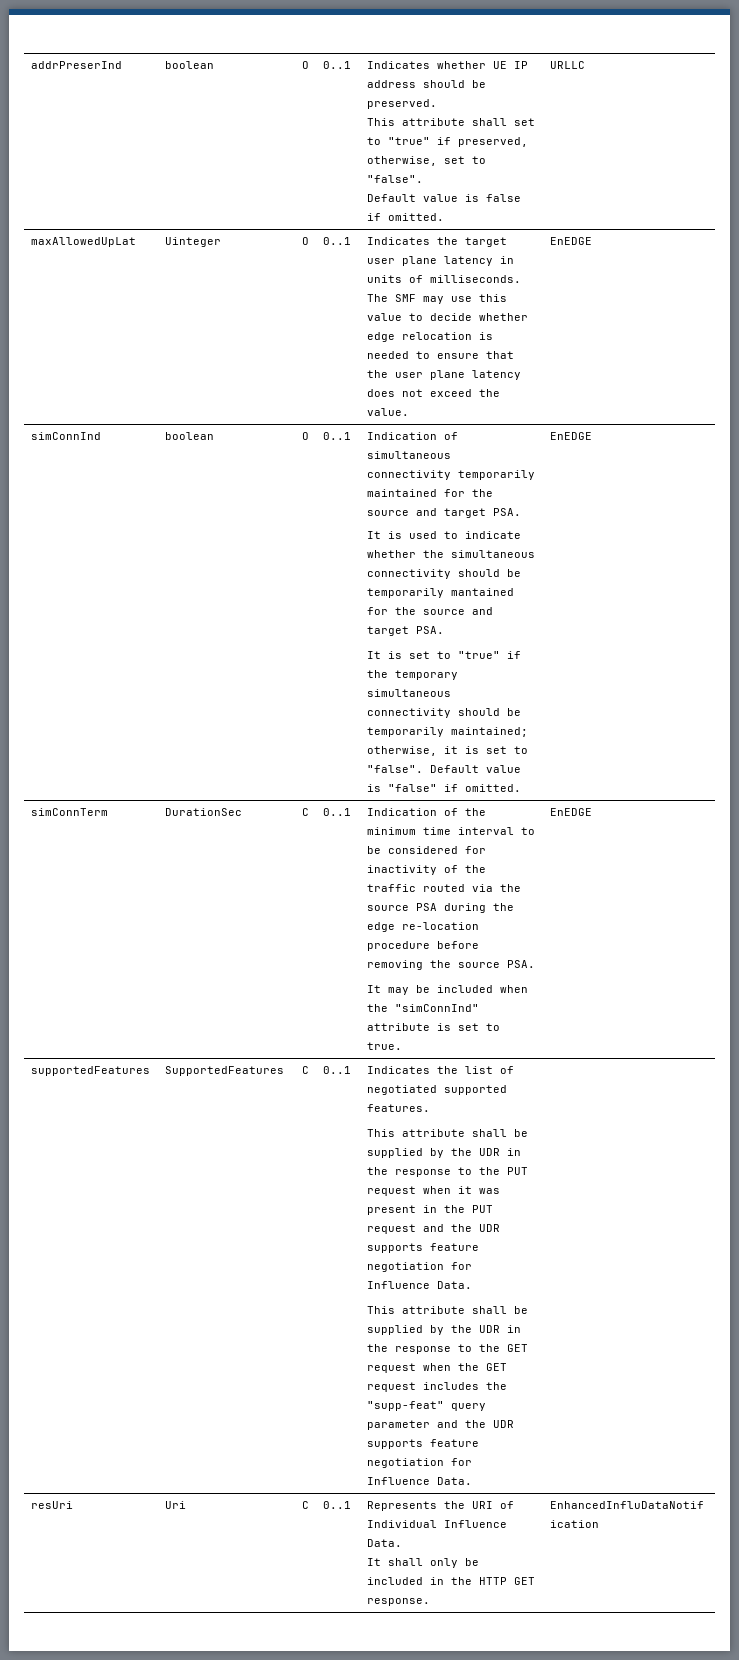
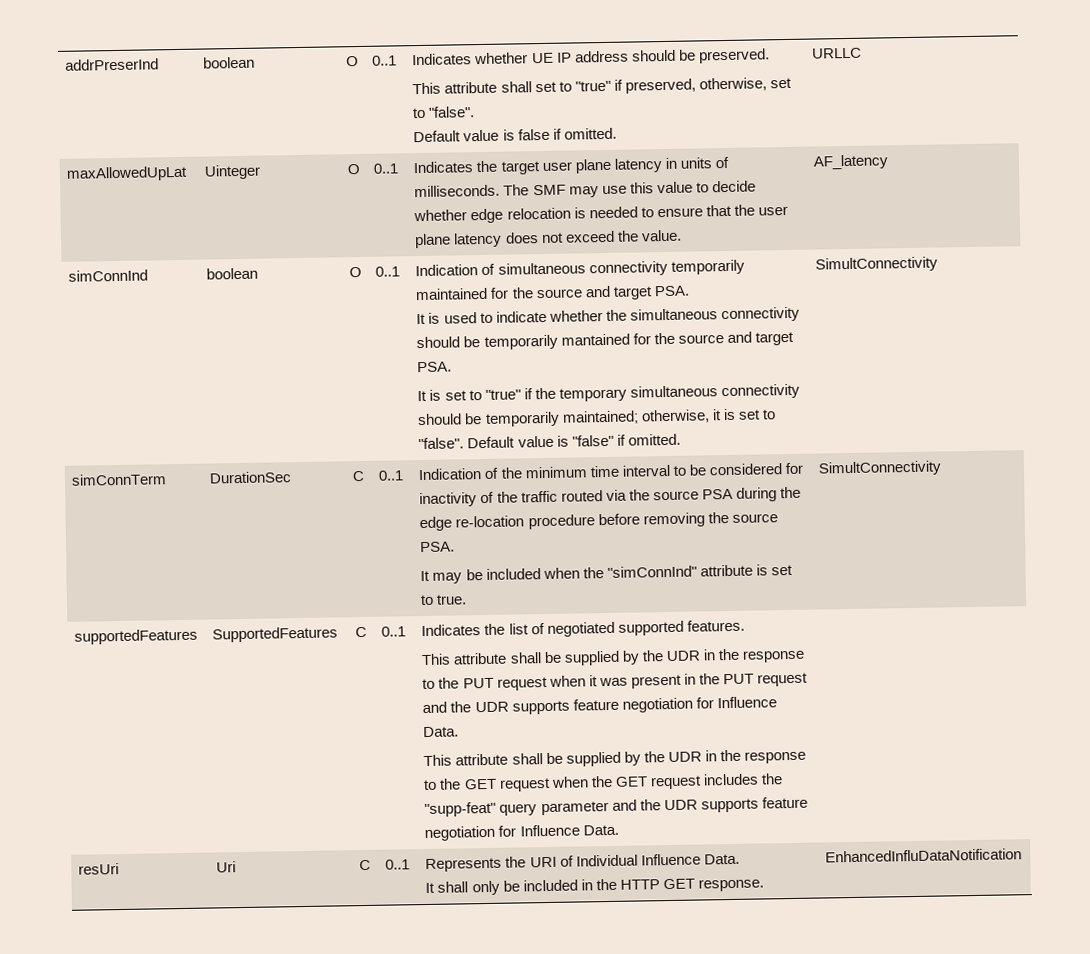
- maxAllowedUpLat | Uinteger | O | 0..1 | Indicates the target user plane latency in units of milliseconds. The SMF may use this value to decide whether edge relocation is needed to ensure that the user plane latency does not exceed the value. | EnEDGE
+ maxAllowedUpLat | Uinteger | O | 0..1 | Indicates the target user plane latency in units of milliseconds. The SMF may use this value to decide whether edge relocation is needed to ensure that the user plane latency does not exceed the value. | AF_latency
- Default value is "false" if omitted. | EnEDGE
+ Default value is "false" if omitted. | SimultConnectivity
- It may be included when the "simConnInd" attribute is set to true. | EnEDGE
+ It may be included when the "simConnInd" attribute is set to true. | SimultConnectivity

